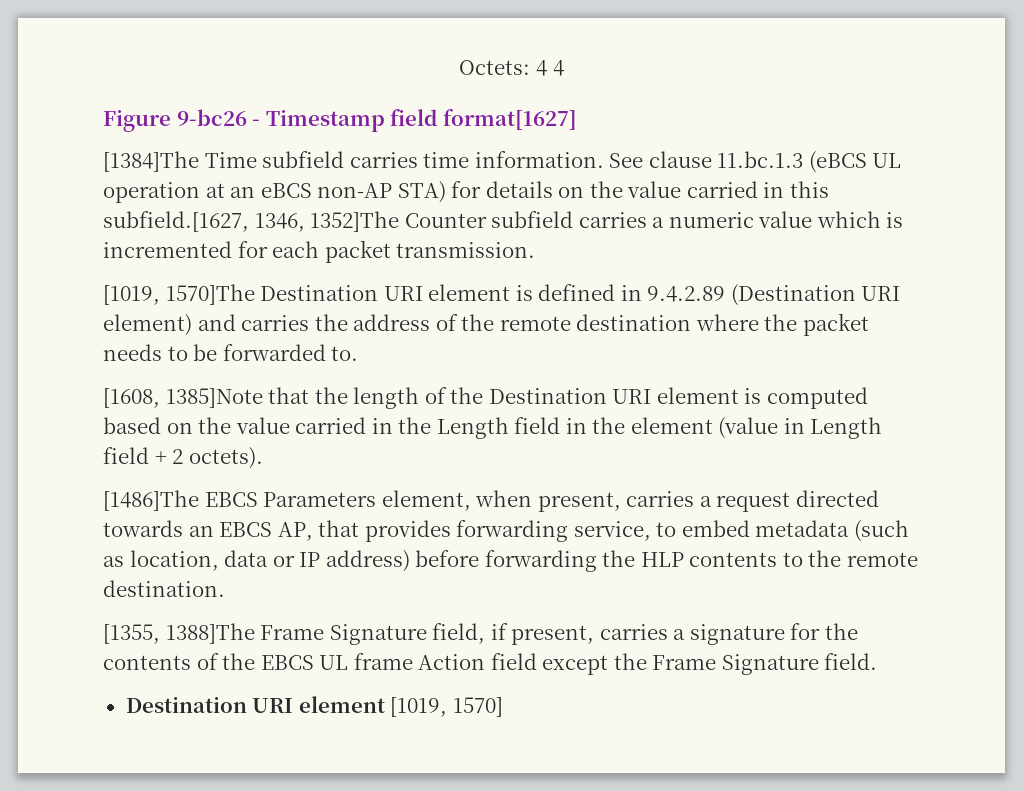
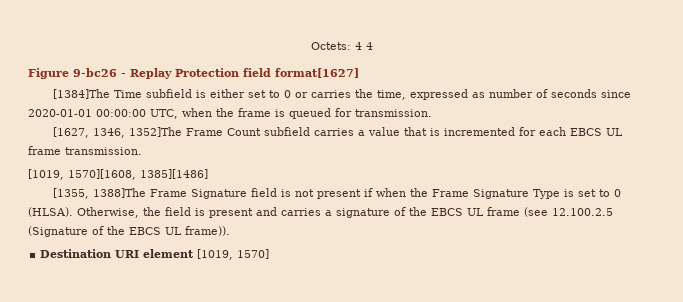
- Figure 9-bc26 - Timestamp field format[1627]
+ Figure 9-bc26 - Replay Protection field format[1627]
- [1384]The Time subfield carries time information. See clause 11.bc.1.3 (eBCS UL operation at an eBCS non-AP STA) for details on the value carried in this subfield.[1627, 1346, 1352]The Counter subfield carries a numeric value which is incremented for each packet transmission.
+ [1384]The Time subfield is either set to 0 or carries the time, expressed as number of seconds since 2020-01-01 00:00:00 UTC, when the frame is queued for transmission.
+ [1627, 1346, 1352]The Frame Count subfield carries a value that is incremented for each EBCS UL frame transmission.
- [1019, 1570]The Destination URI element is defined in 9.4.2.89 (Destination URI element) and carries the address of the remote destination where the packet needs to be forwarded to.
- [1608, 1385]Note that the length of the Destination URI element is computed based on the value carried in the Length field in the element (value in Length field + 2 octets).
- [1486]The EBCS Parameters element, when present, carries a request directed towards an EBCS AP, that provides forwarding service, to embed metadata (such as location, data or IP address) before forwarding the HLP contents to the remote destination.
- [1355, 1388]The Frame Signature field, if present, carries a signature for the contents of the EBCS UL frame Action field except the Frame Signature field.
+ [1019, 1570][1608, 1385][1486]
+ [1355, 1388]The Frame Signature field is not present if when the Frame Signature Type is set to 0 (HLSA). Otherwise, the field is present and carries a signature of the EBCS UL frame (see 12.100.2.5 (Signature of the EBCS UL frame)).

